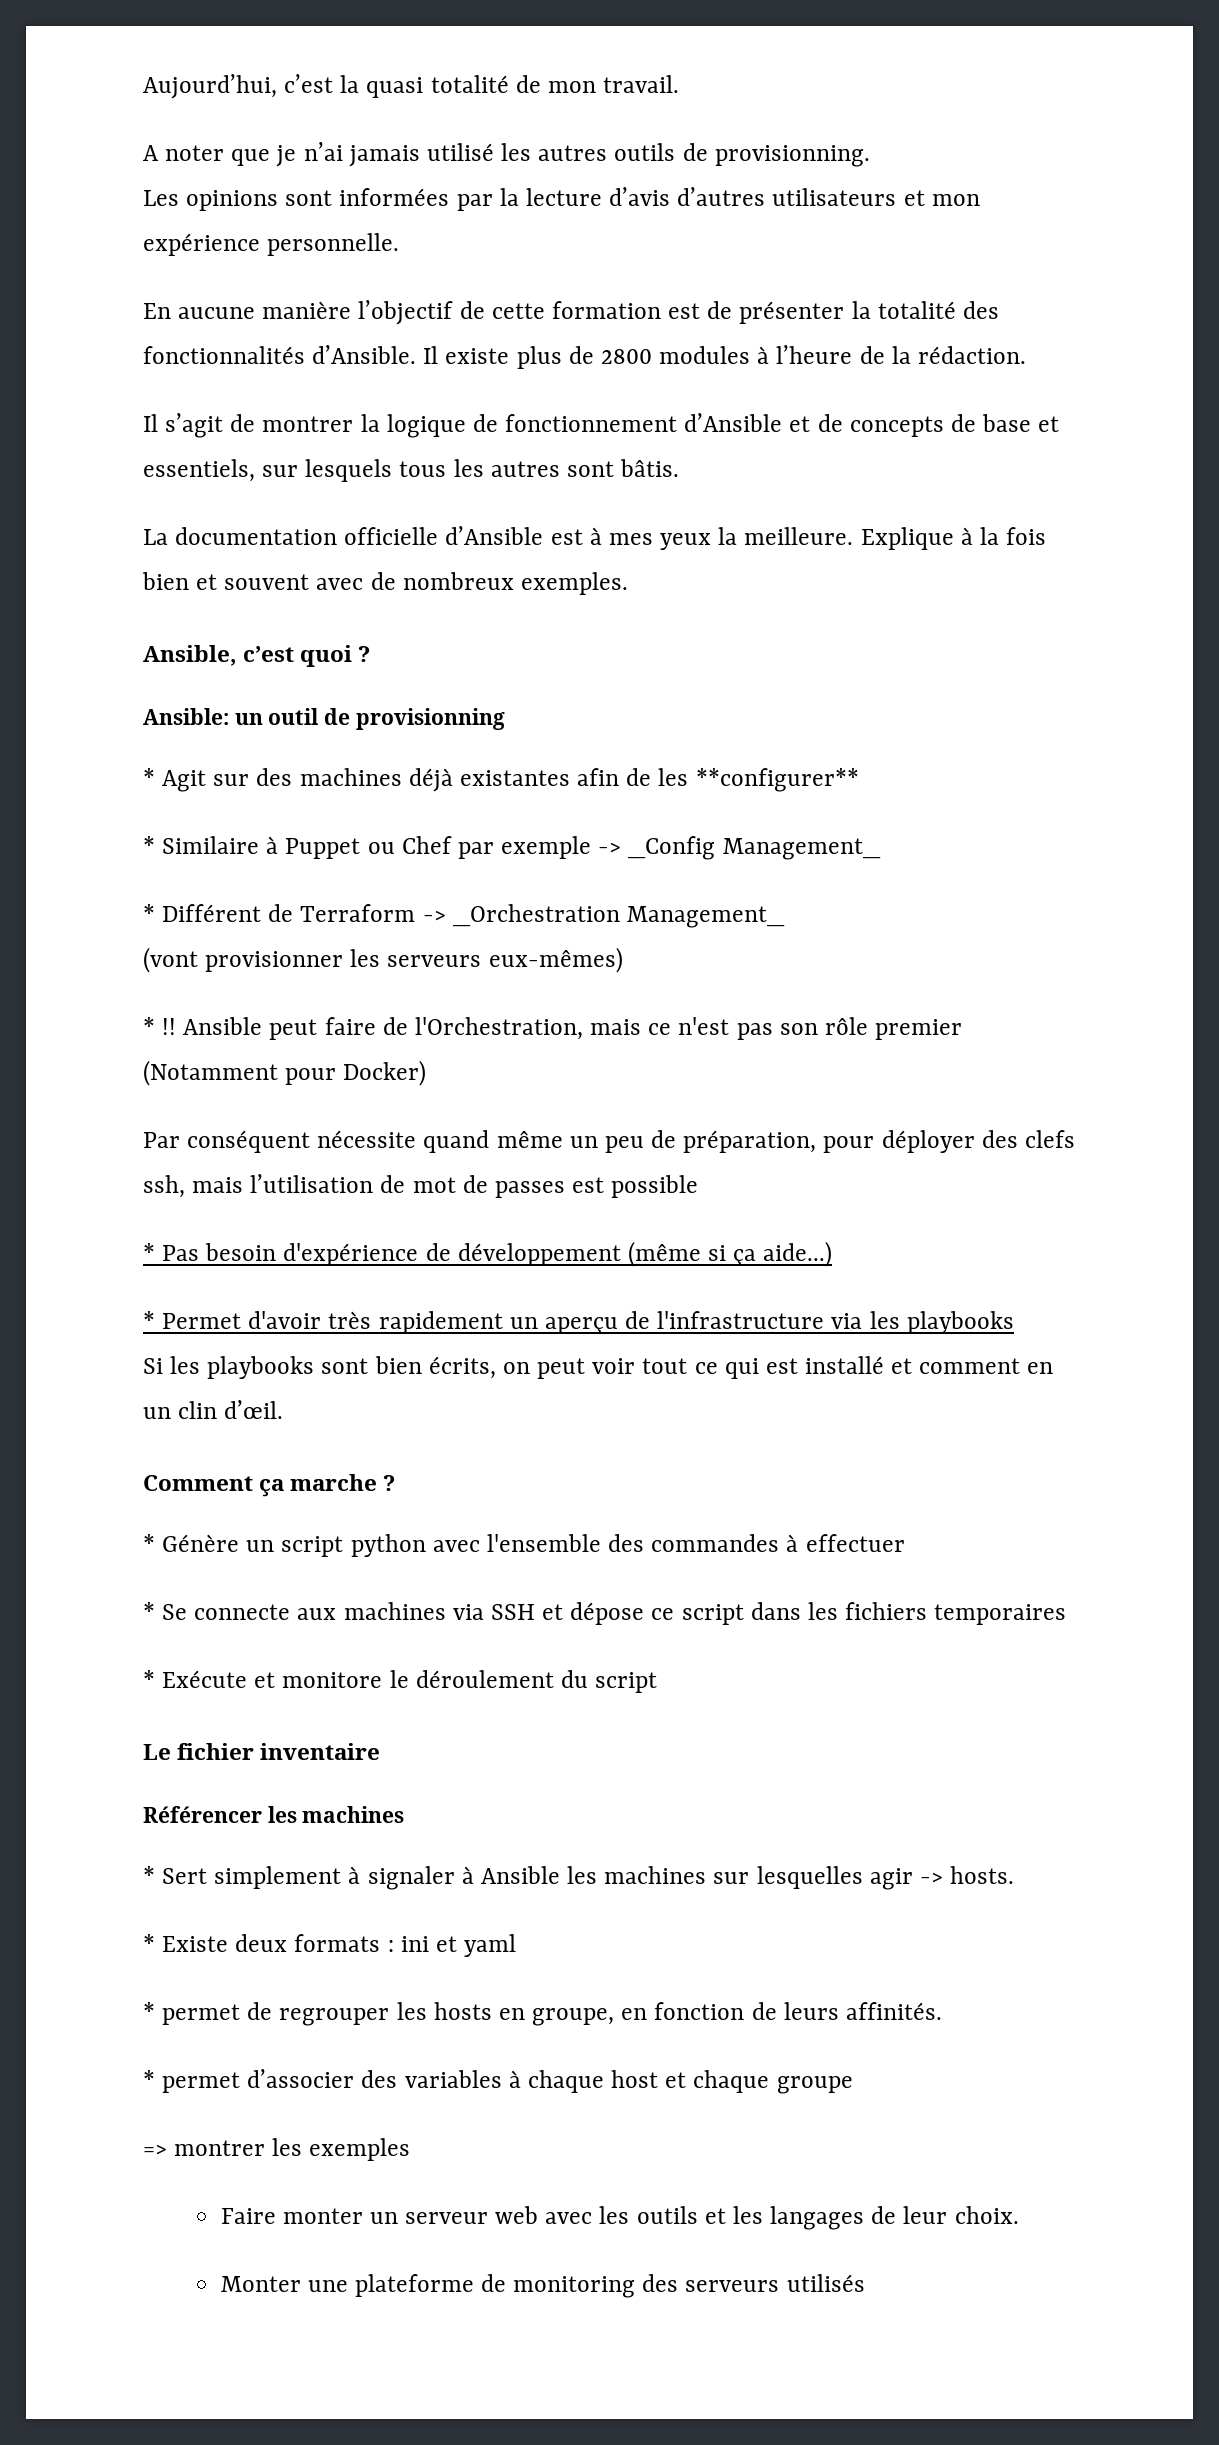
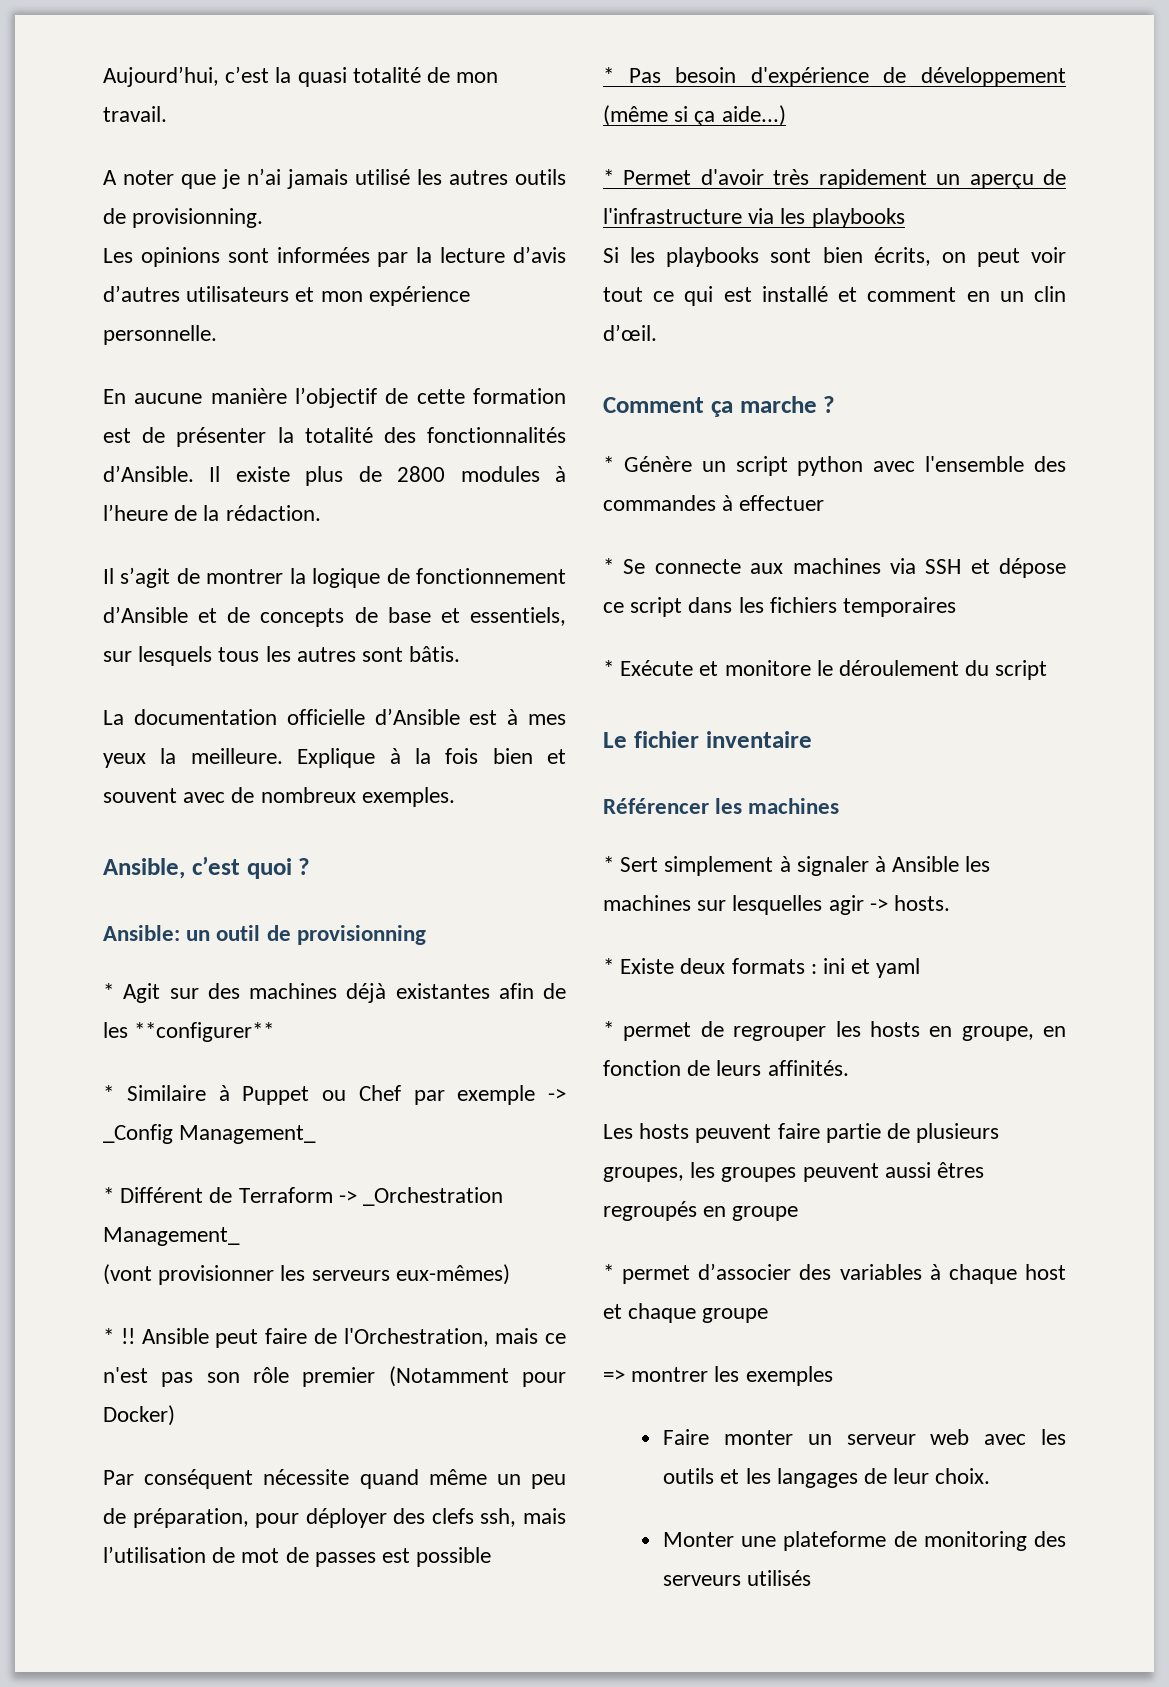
+ Les hosts peuvent faire partie de plusieurs groupes, les groupes peuvent aussi êtres regroupés en groupe

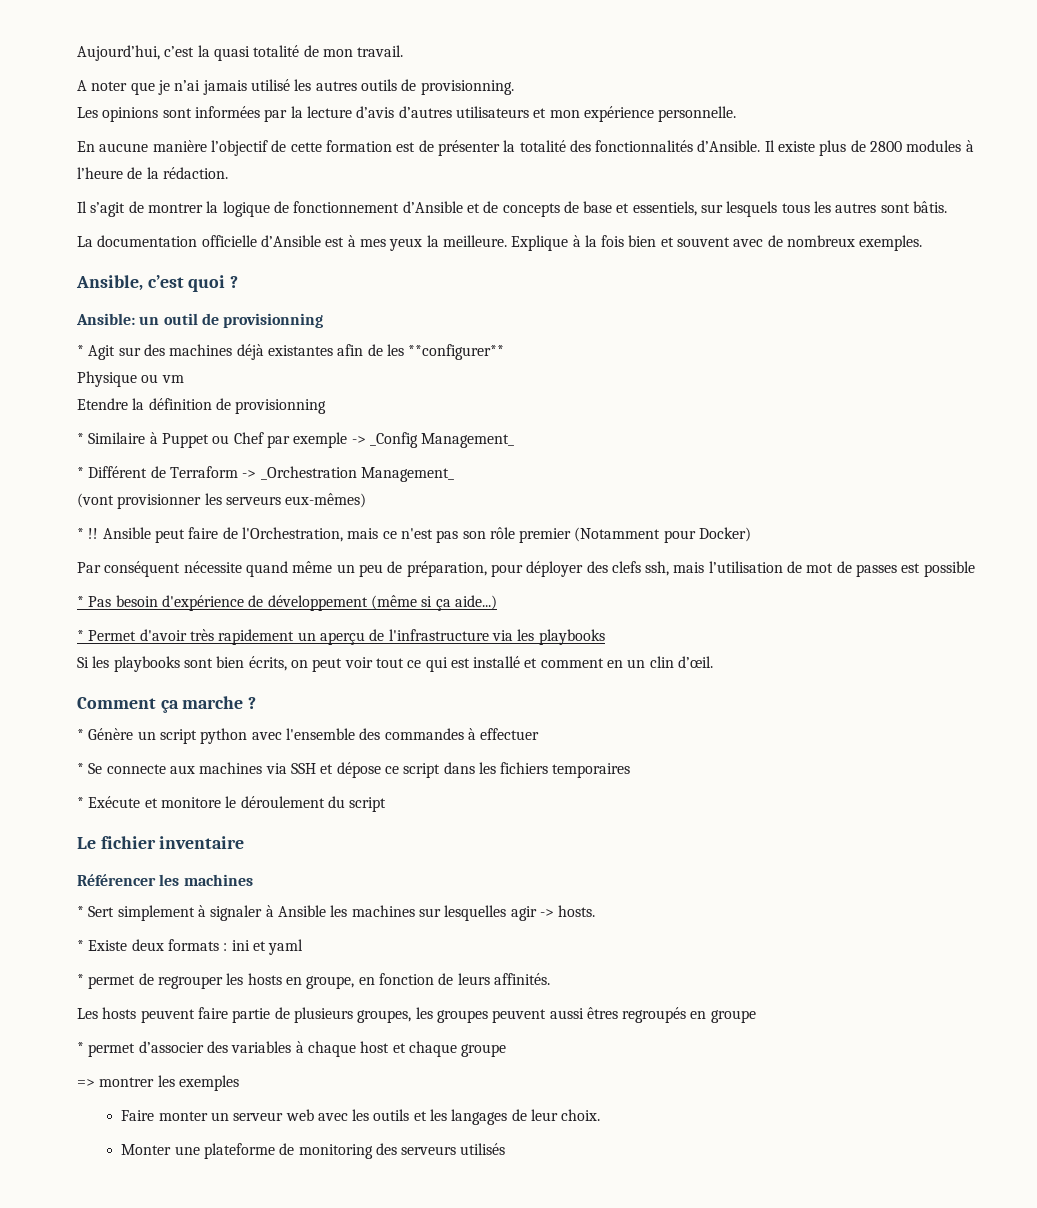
+ Physique ou vm
+ Etendre la définition de provisionning

